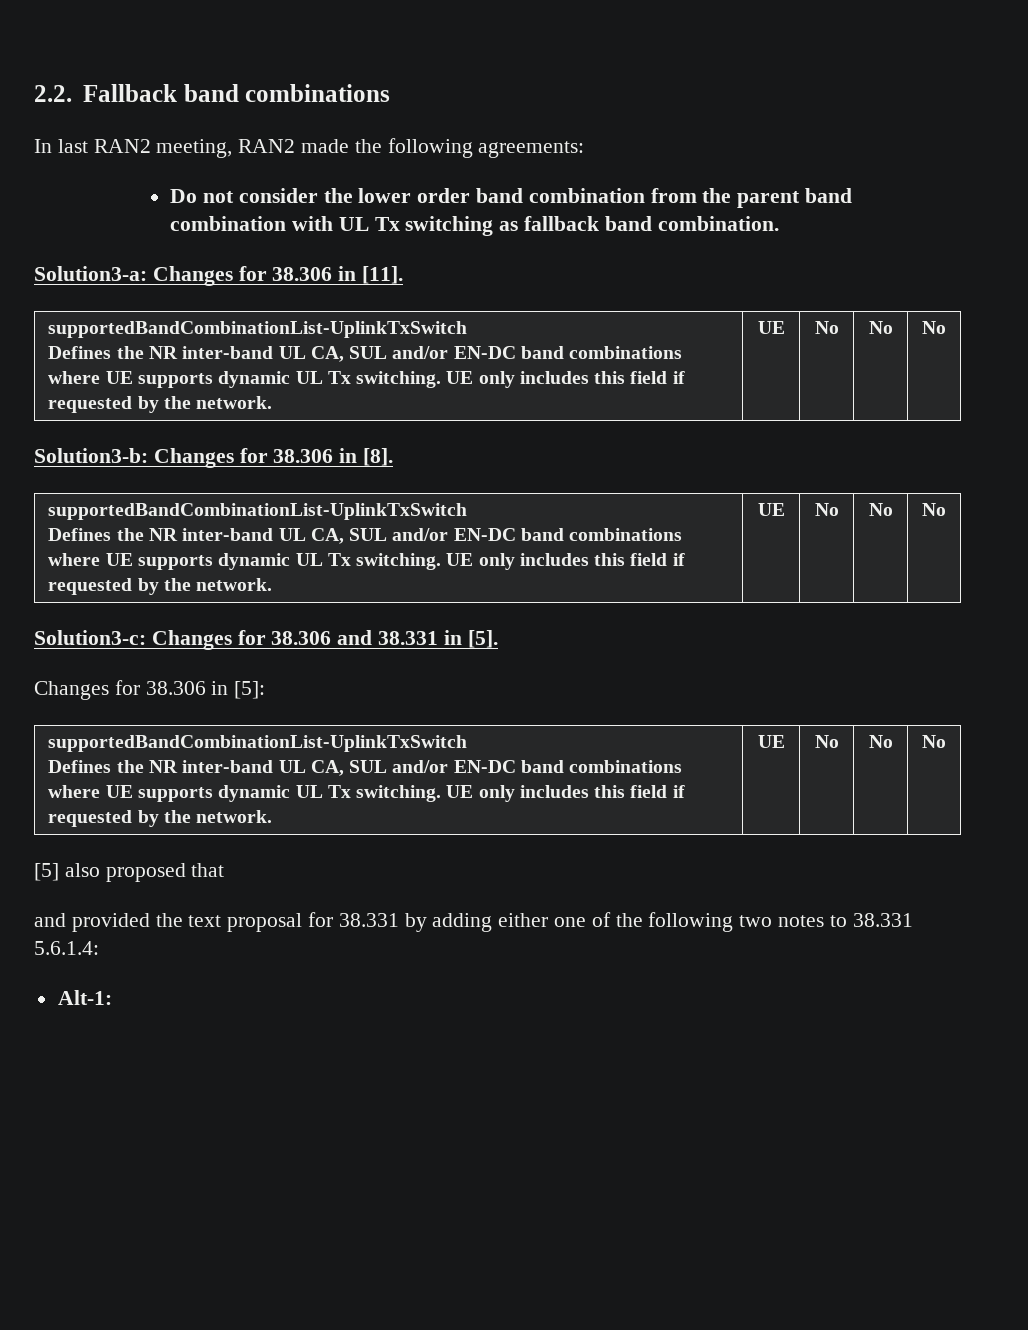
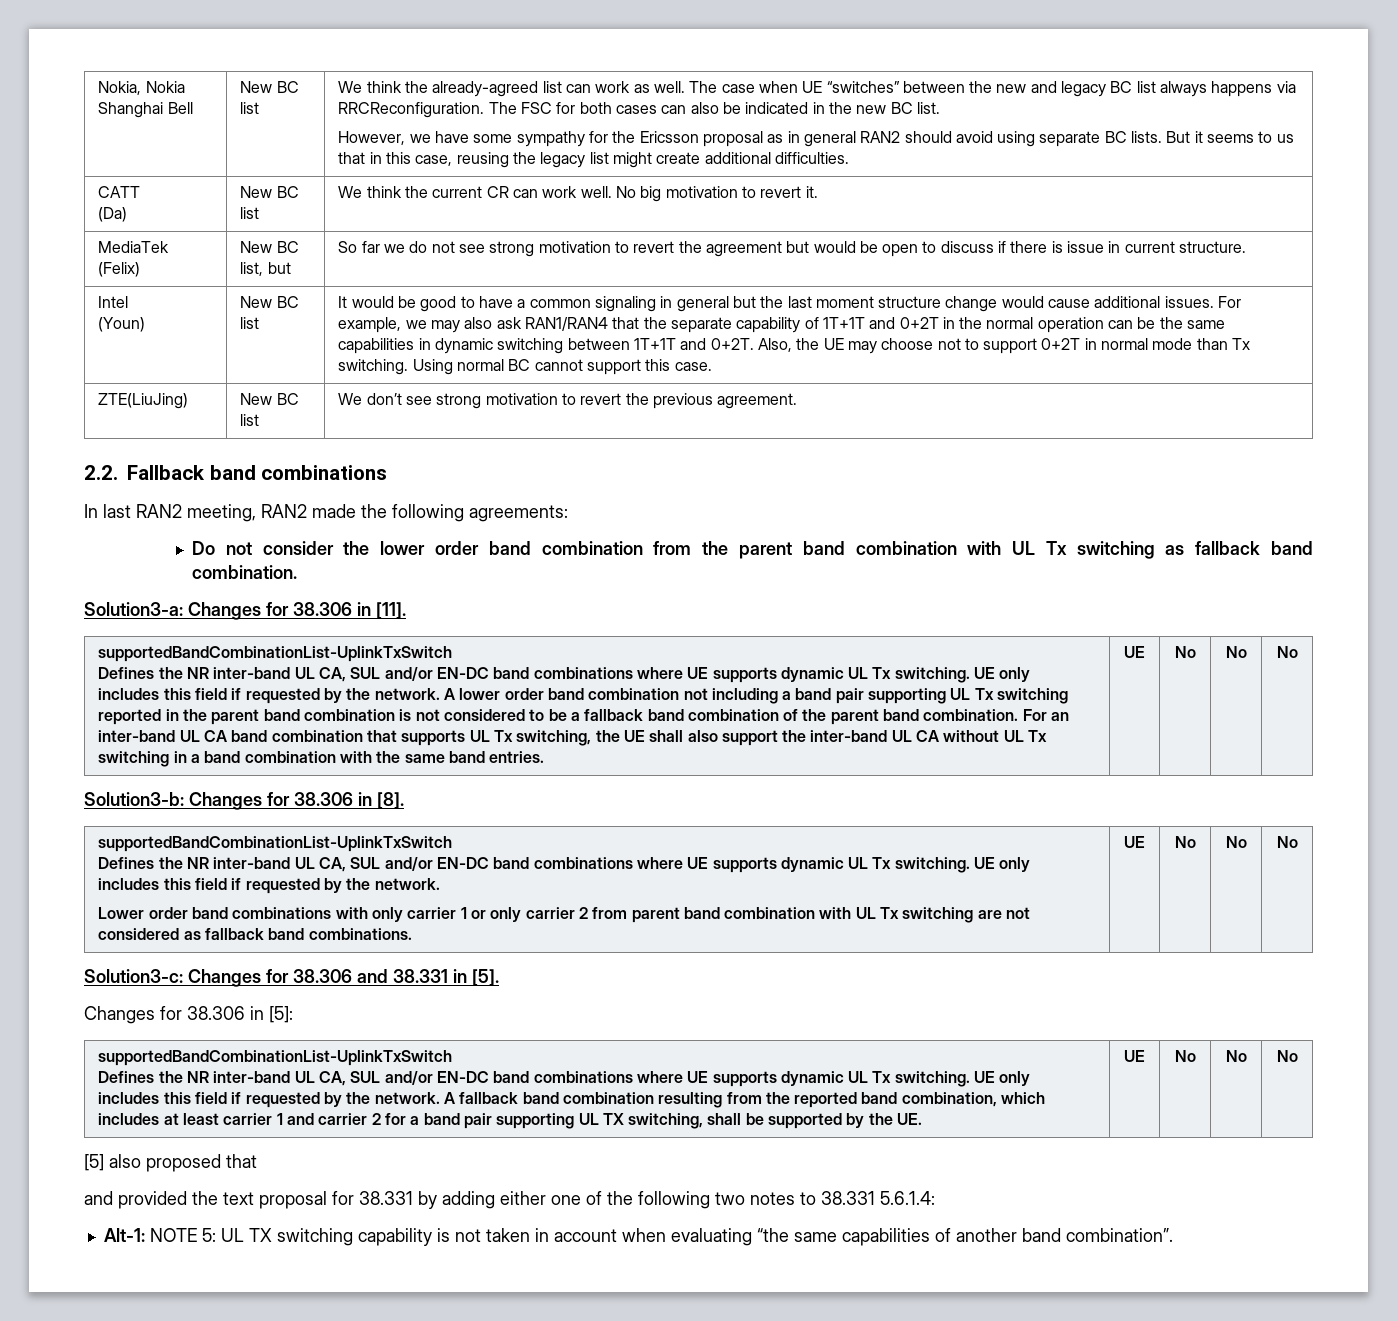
+ Nokia, Nokia Shanghai Bell | New BC list | We think the already-agreed list can work as well. The case when UE “switches” between the new and legacy BC list always happens via RRCReconfiguration. The FSC for both cases can also be indicated in the new BC list.
+ However, we have some sympathy for the Ericsson proposal as in general RAN2 should avoid using separate BC lists. But it seems to us that in this case, reusing the legacy list might create additional difficulties.
+ CATT
+ (Da) | New BC list | We think the current CR can work well. No big motivation to revert it.
+ MediaTek (Felix) | New BC list, but | So far we do not see strong motivation to revert the agreement but would be open to discuss if there is issue in current structure.
+ Intel
+ (Youn) | New BC list | It would be good to have a common signaling in general but the last moment structure change would cause additional issues. For example, we may also ask RAN1/RAN4 that the separate capability of 1T+1T and 0+2T in the normal operation can be the same capabilities in dynamic switching between 1T+1T and 0+2T. Also, the UE may choose not to support 0+2T in normal mode than Tx switching. Using normal BC cannot support this case.
+ ZTE(LiuJing) | New BC list | We don’t see strong motivation to revert the previous agreement.
+ A lower order band combination not including a band pair supporting UL Tx switching reported in the parent band combination is not considered to be a fallback band combination of the parent band combination. For an inter-band UL CA band combination that supports UL Tx switching, the UE shall also support the inter-band UL CA without UL Tx switching in a band combination with the same band entries.
+ Lower order band combinations with only carrier 1 or only carrier 2 from parent band combination with UL Tx switching are not considered as fallback band combinations.
+ A fallback band combination resulting from the reported band combination, which includes at least carrier 1 and carrier 2 for a band pair supporting UL TX switching, shall be supported by the UE.
- Alt-1:
+ Alt-1: NOTE 5: UL TX switching capability is not taken in account when evaluating “the same capabilities of another band combination”.

